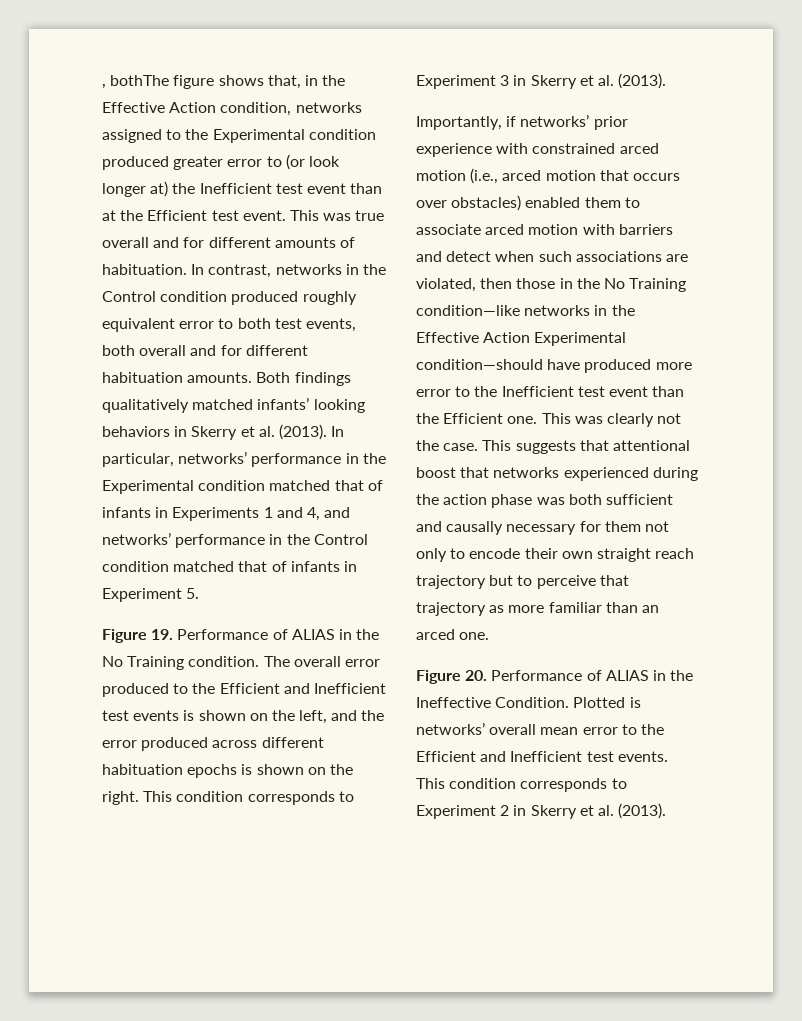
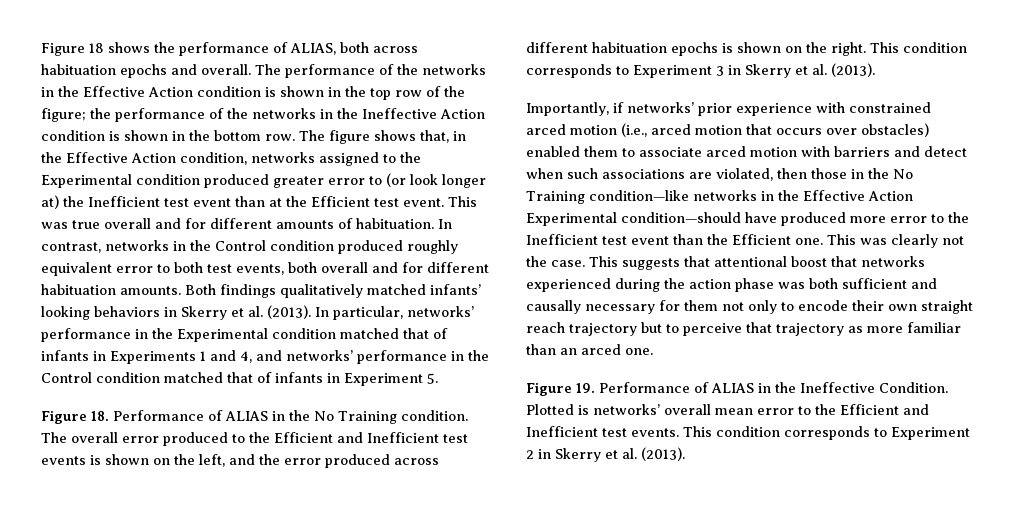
- , bothThe figure shows that, in the Effective Action condition, networks assigned to the Experimental condition produced greater error to (or look longer at) the Inefficient test event than at the Efficient test event.
+ Figure 18 shows the performance of ALIAS, both across habituation epochs and overall. The performance of the networks in the Effective Action condition is shown in the top row of the figure; the performance of the networks in the Ineffective Action condition is shown in the bottom row. The figure shows that, in the Effective Action condition, networks assigned to the Experimental condition produced greater error to (or look longer at) the Inefficient test event than at the Efficient test event.
- Figure 19. Performance of ALIAS in the No Training condition.
+ Figure 18. Performance of ALIAS in the No Training condition.
- Figure 20. Performance of ALIAS in the Ineffective Condition.
+ Figure 19. Performance of ALIAS in the Ineffective Condition.

